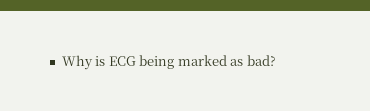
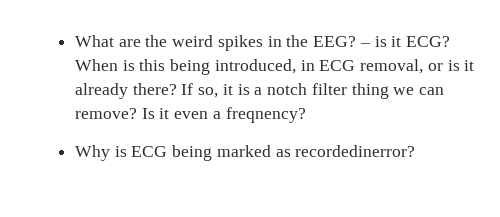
+ What are the weird spikes in the EEG? – is it ECG? When is this being introduced, in ECG removal, or is it already there? If so, it is a notch filter thing we can remove? Is it even a freqnency?
- Why is ECG being marked as bad?
+ Why is ECG being marked as recordedinerror?

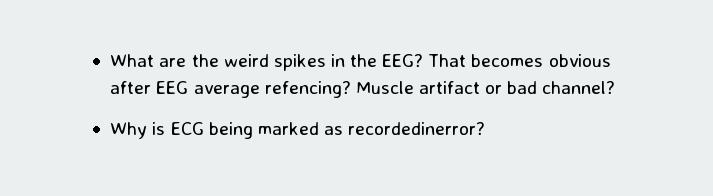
- – is it ECG? When is this being introduced, in ECG removal, or is it already there? If so, it is a notch filter thing we can remove? Is it even a freqnency?
+ That becomes obvious after EEG average refencing? Muscle artifact or bad channel?

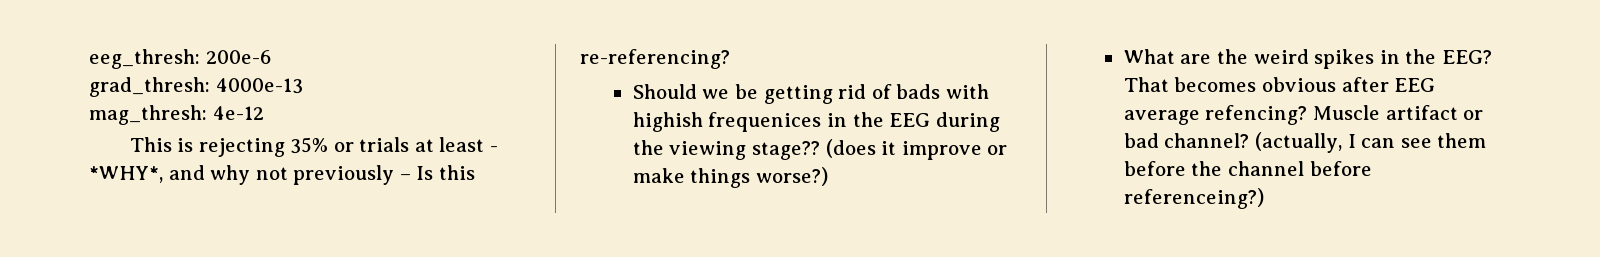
+ eeg_thresh: 200e-6
+ grad_thresh: 4000e-13
+ mag_thresh: 4e-12
+ This is rejecting 35% or trials at least - *WHY*, and why not previously – Is this re-referencing?
+ Should we be getting rid of bads with highish frequenices in the EEG during the viewing stage?? (does it improve or make things worse?)
- Muscle artifact or bad channel?
- Why is ECG being marked as recordedinerror?
+ Muscle artifact or bad channel? (actually, I can see them before the channel before referenceing?)

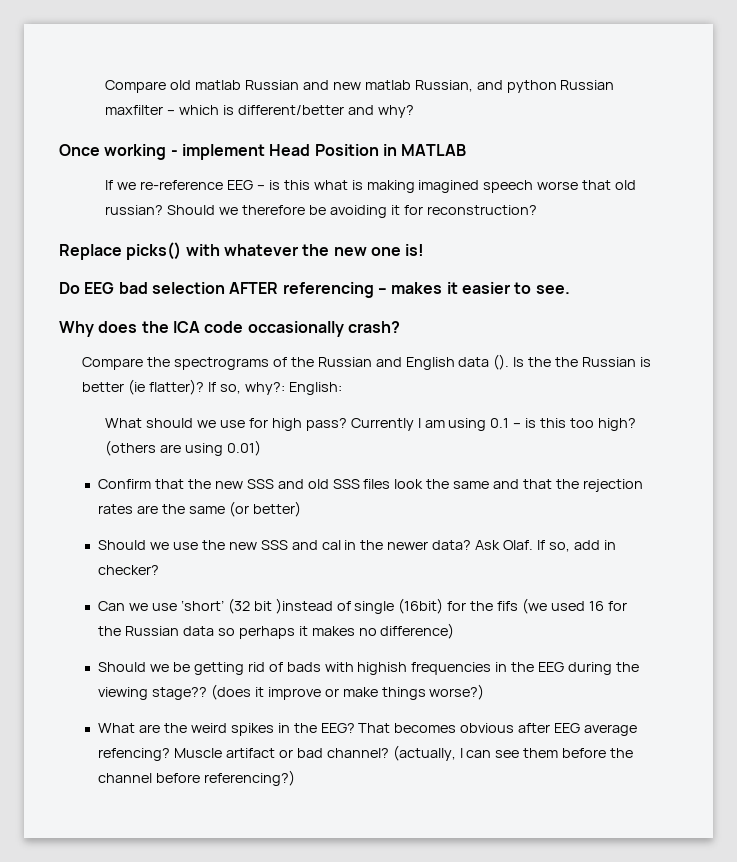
- eeg_thresh: 200e-6
- grad_thresh: 4000e-13
- mag_thresh: 4e-12
- This is rejecting 35% or trials at least - *WHY*, and why not previously – Is this re-referencing?
+ Compare old matlab Russian and new matlab Russian, and python Russian maxfilter – which is different/better and why?
+ Once working - implement Head Position in MATLAB
+ If we re-reference EEG – is this what is making imagined speech worse that old russian? Should we therefore be avoiding it for reconstruction?
+ Replace picks() with whatever the new one is!
+ Do EEG bad selection AFTER referencing – makes it easier to see.
+ Why does the ICA code occasionally crash?
+ Compare the spectrograms of the Russian and English data (). Is the the Russian is better (ie flatter)? If so, why?: English:
+ What should we use for high pass? Currently I am using 0.1 – is this too high? (others are using 0.01)
+ Confirm that the new SSS and old SSS files look the same and that the rejection rates are the same (or better)
+ Should we use the new SSS and cal in the newer data? Ask Olaf. If so, add in checker?
+ Can we use ‘short’ (32 bit )instead of single (16bit) for the fifs (we used 16 for the Russian data so perhaps it makes no difference)
- Should we be getting rid of bads with highish frequenices in the EEG during the viewing stage??
+ Should we be getting rid of bads with highish frequencies in the EEG during the viewing stage??
- (actually, I can see them before the channel before referenceing?)
+ (actually, I can see them before the channel before referencing?)

